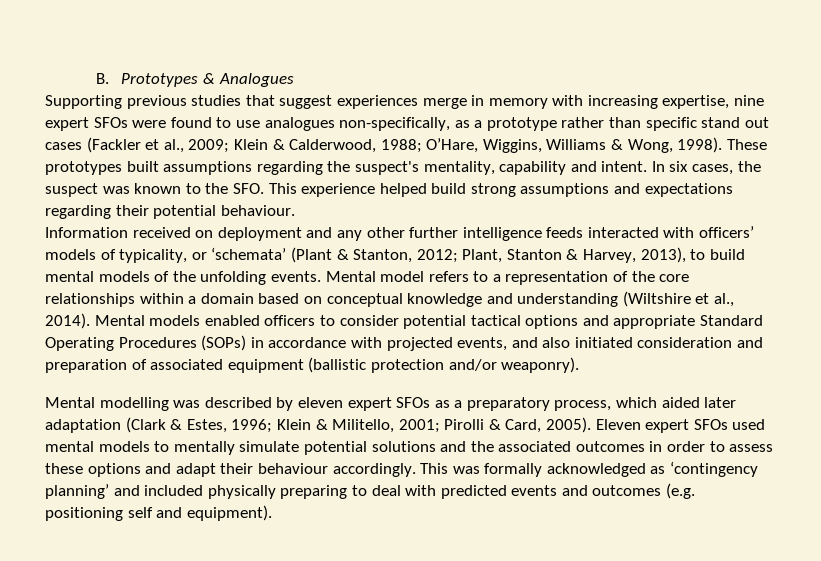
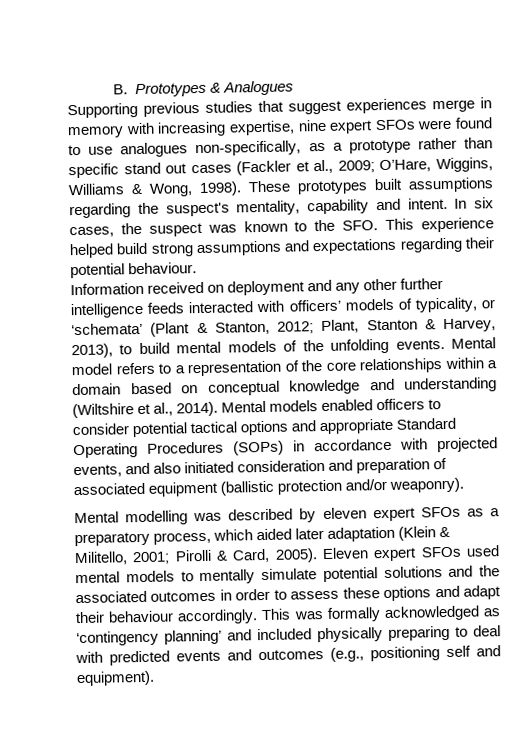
- Supporting previous studies that suggest experiences merge in memory with increasing expertise, nine expert SFOs were found to use analogues non-specifically, as a prototype rather than specific stand out cases (Fackler et al., 2009; Klein & Calderwood, 1988; O’Hare, Wiggins, Williams & Wong, 1998).
+ Supporting previous studies that suggest experiences merge in memory with increasing expertise, nine expert SFOs were found to use analogues non-specifically, as a prototype rather than specific stand out cases (Fackler et al., 2009; O’Hare, Wiggins, Williams & Wong, 1998).
- Mental modelling was described by eleven expert SFOs as a preparatory process, which aided later adaptation (Clark & Estes, 1996; Klein & Militello, 2001; Pirolli & Card, 2005).
+ Mental modelling was described by eleven expert SFOs as a preparatory process, which aided later adaptation (Klein & Militello, 2001; Pirolli & Card, 2005).
- This was formally acknowledged as ‘contingency planning’ and included physically preparing to deal with predicted events and outcomes (e.g. positioning self and equipment).
+ This was formally acknowledged as ‘contingency planning’ and included physically preparing to deal with predicted events and outcomes (e.g., positioning self and equipment).

